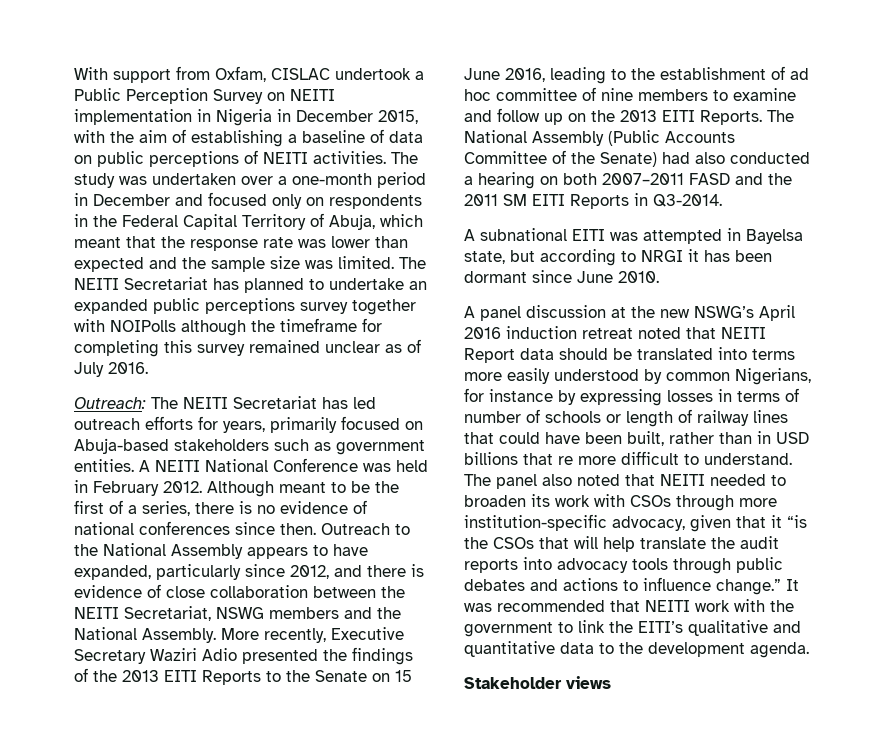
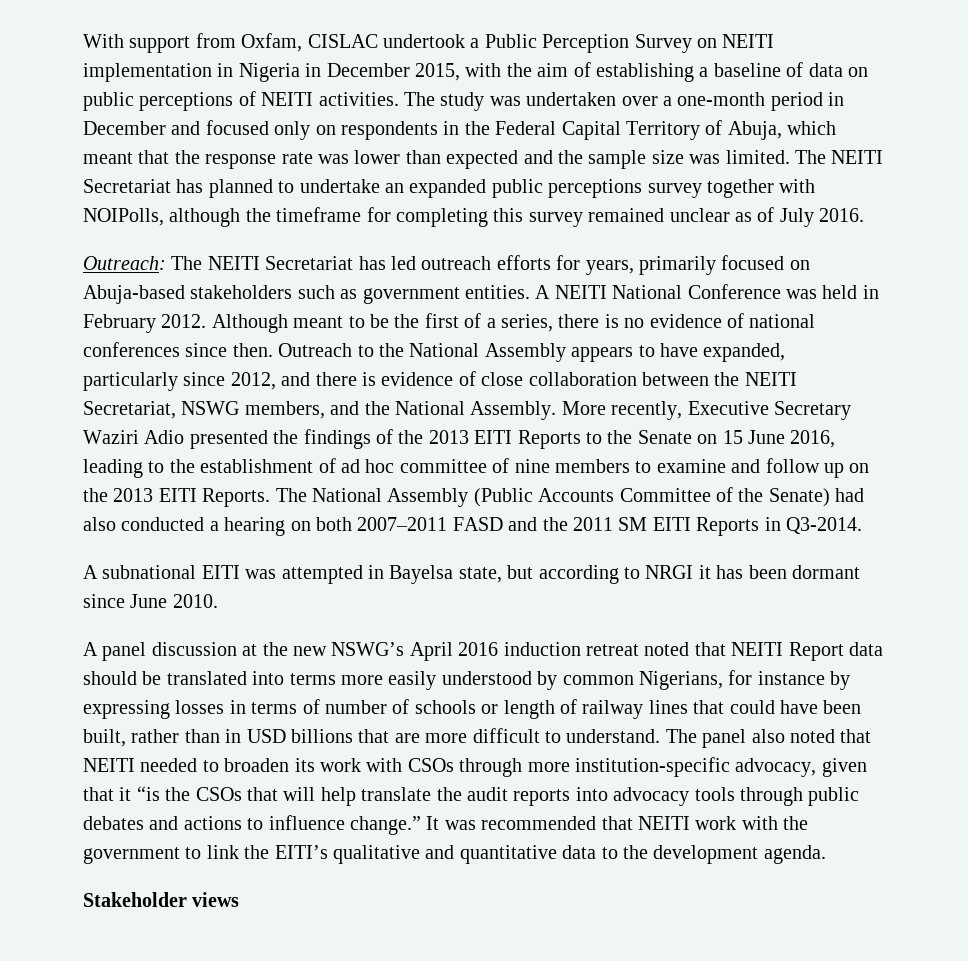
- The NEITI Secretariat has planned to undertake an expanded public perceptions survey together with NOIPolls although the timeframe for completing this survey remained unclear as of July 2016.
+ The NEITI Secretariat has planned to undertake an expanded public perceptions survey together with NOIPolls, although the timeframe for completing this survey remained unclear as of July 2016.
- Outreach to the National Assembly appears to have expanded, particularly since 2012, and there is evidence of close collaboration between the NEITI Secretariat, NSWG members and the National Assembly.
+ Outreach to the National Assembly appears to have expanded, particularly since 2012, and there is evidence of close collaboration between the NEITI Secretariat, NSWG members, and the National Assembly.
- A panel discussion at the new NSWG’s April 2016 induction retreat noted that NEITI Report data should be translated into terms more easily understood by common Nigerians, for instance by expressing losses in terms of number of schools or length of railway lines that could have been built, rather than in USD billions that re more difficult to understand.
+ A panel discussion at the new NSWG’s April 2016 induction retreat noted that NEITI Report data should be translated into terms more easily understood by common Nigerians, for instance by expressing losses in terms of number of schools or length of railway lines that could have been built, rather than in USD billions that are more difficult to understand.

